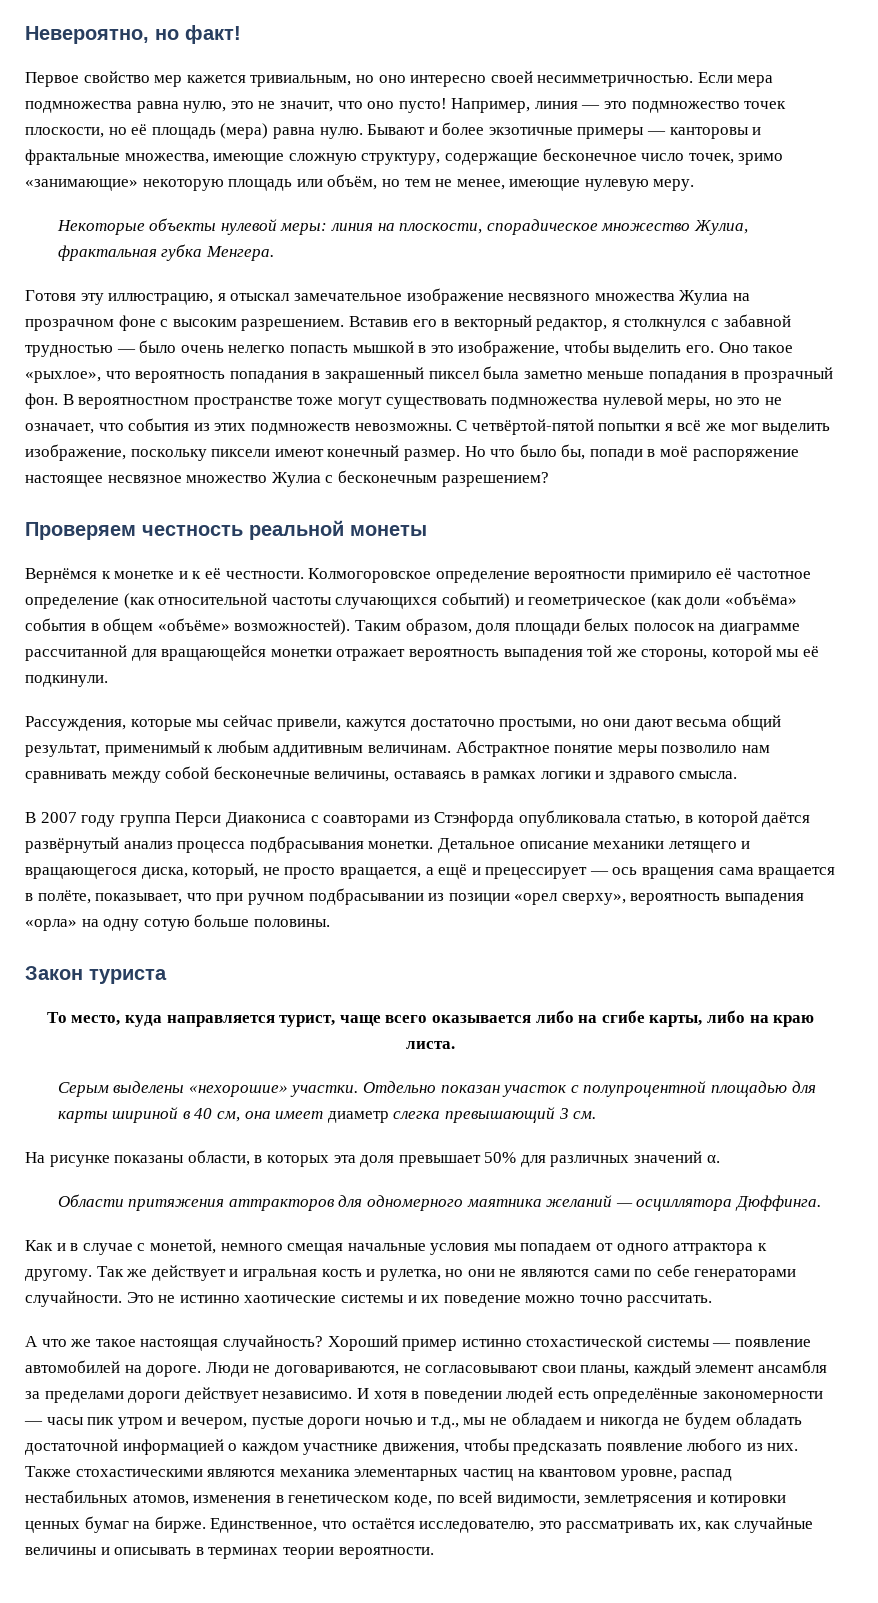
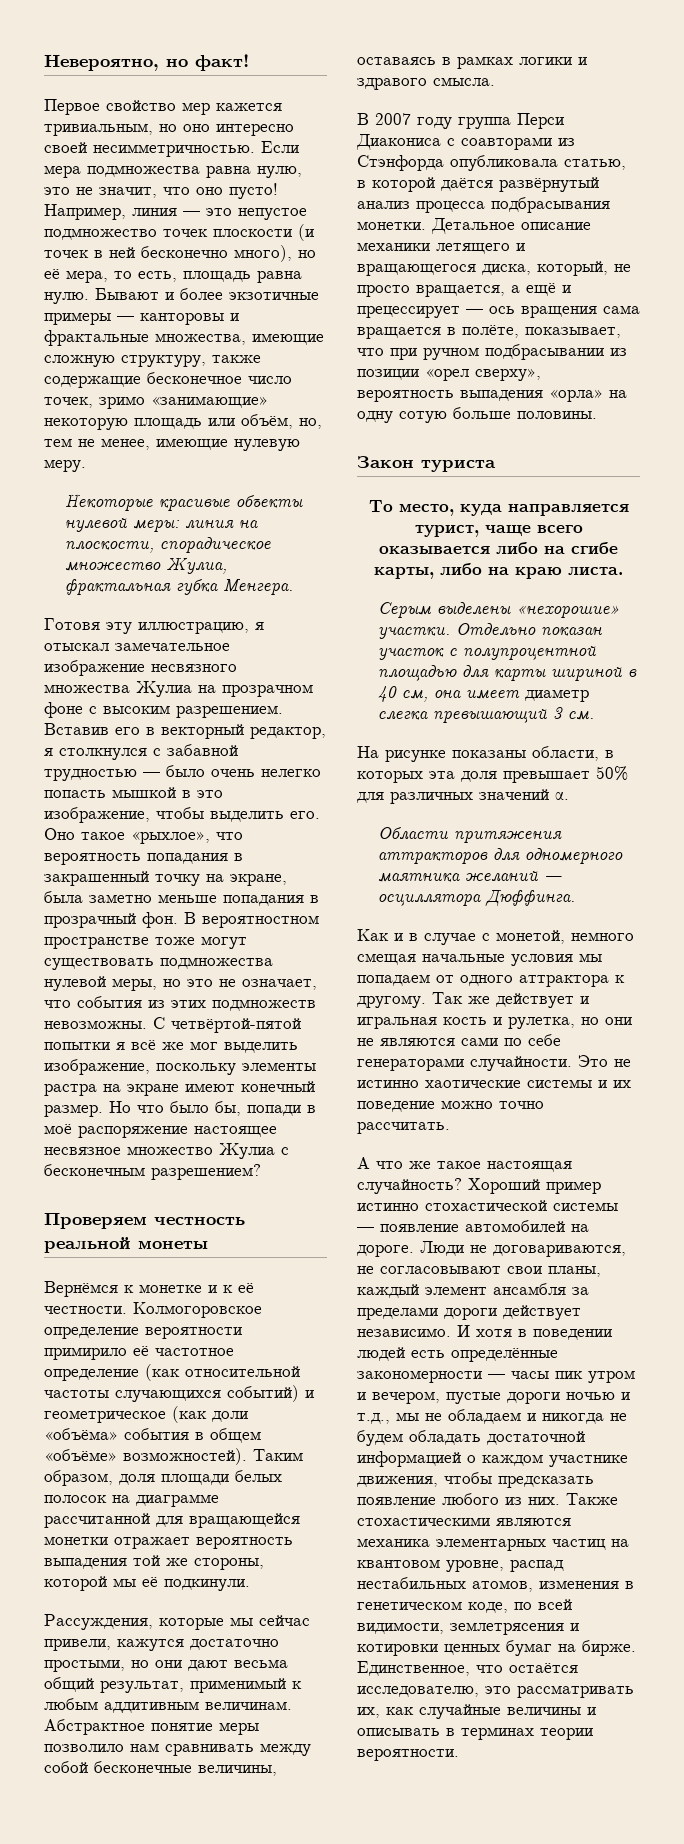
- Например, линия — это подмножество точек плоскости, но её площадь (мера) равна нулю.
+ Например, линия — это непустое подмножество точек плоскости (и точек в ней бесконечно много), но её мера, то есть, площадь равна нулю.
- Бывают и более экзотичные примеры — канторовы и фрактальные множества, имеющие сложную структуру, содержащие бесконечное число точек, зримо «занимающие» некоторую площадь или объём, но тем не менее, имеющие нулевую меру.
+ Бывают и более экзотичные примеры — канторовы и фрактальные множества, имеющие сложную структуру, также содержащие бесконечное число точек, зримо «занимающие» некоторую площадь или объём, но, тем не менее, имеющие нулевую меру.
- Некоторые объекты нулевой меры: линия на плоскости, спорадическое множество Жулиа, фрактальная губка Менгера.
+ Некоторые красивые объекты нулевой меры: линия на плоскости, спорадическое множество Жулиа, фрактальная губка Менгера.
- Оно такое «рыхлое», что вероятность попадания в закрашенный пиксел была заметно меньше попадания в прозрачный фон.
+ Оно такое «рыхлое», что вероятность попадания в закрашенный точку на экране, была заметно меньше попадания в прозрачный фон.
- С четвёртой-пятой попытки я всё же мог выделить изображение, поскольку пиксели имеют конечный размер.
+ С четвёртой-пятой попытки я всё же мог выделить изображение, поскольку элементы растра на экране имеют конечный размер.

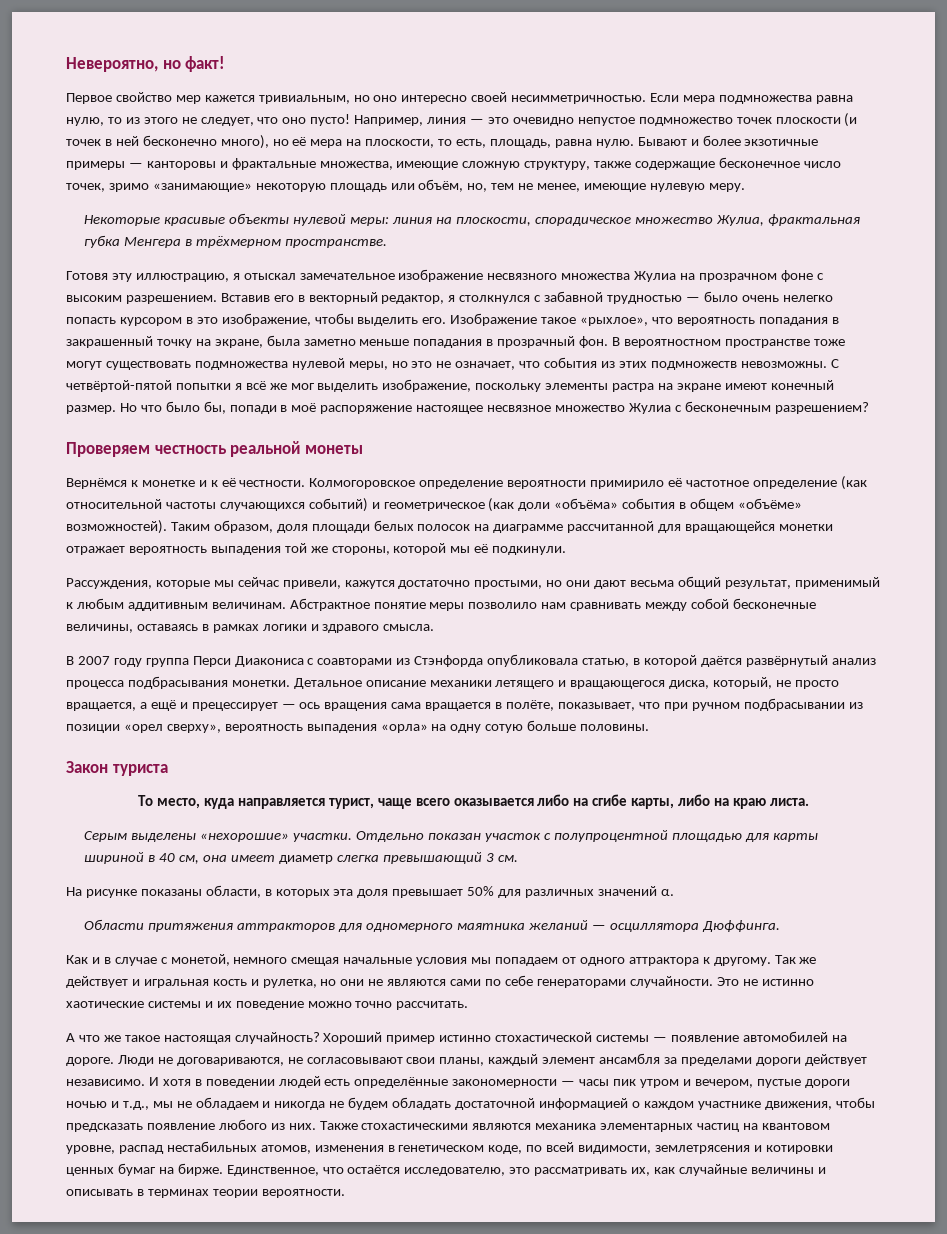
- Если мера подмножества равна нулю, это не значит, что оно пусто!
+ Если мера подмножества равна нулю, то из этого не следует, что оно пусто!
- Например, линия — это непустое подмножество точек плоскости (и точек в ней бесконечно много), но её мера, то есть, площадь равна нулю.
+ Например, линия — это очевидно непустое подмножество точек плоскости (и точек в ней бесконечно много), но её мера на плоскости, то есть, площадь, равна нулю.
- Некоторые красивые объекты нулевой меры: линия на плоскости, спорадическое множество Жулиа, фрактальная губка Менгера.
+ Некоторые красивые объекты нулевой меры: линия на плоскости, спорадическое множество Жулиа, фрактальная губка Менгера в трёхмерном пространстве.
- Вставив его в векторный редактор, я столкнулся с забавной трудностью — было очень нелегко попасть мышкой в это изображение, чтобы выделить его.
+ Вставив его в векторный редактор, я столкнулся с забавной трудностью — было очень нелегко попасть курсором в это изображение, чтобы выделить его.
- Оно такое «рыхлое», что вероятность попадания в закрашенный точку на экране, была заметно меньше попадания в прозрачный фон.
+ Изображение такое «рыхлое», что вероятность попадания в закрашенный точку на экране, была заметно меньше попадания в прозрачный фон.

